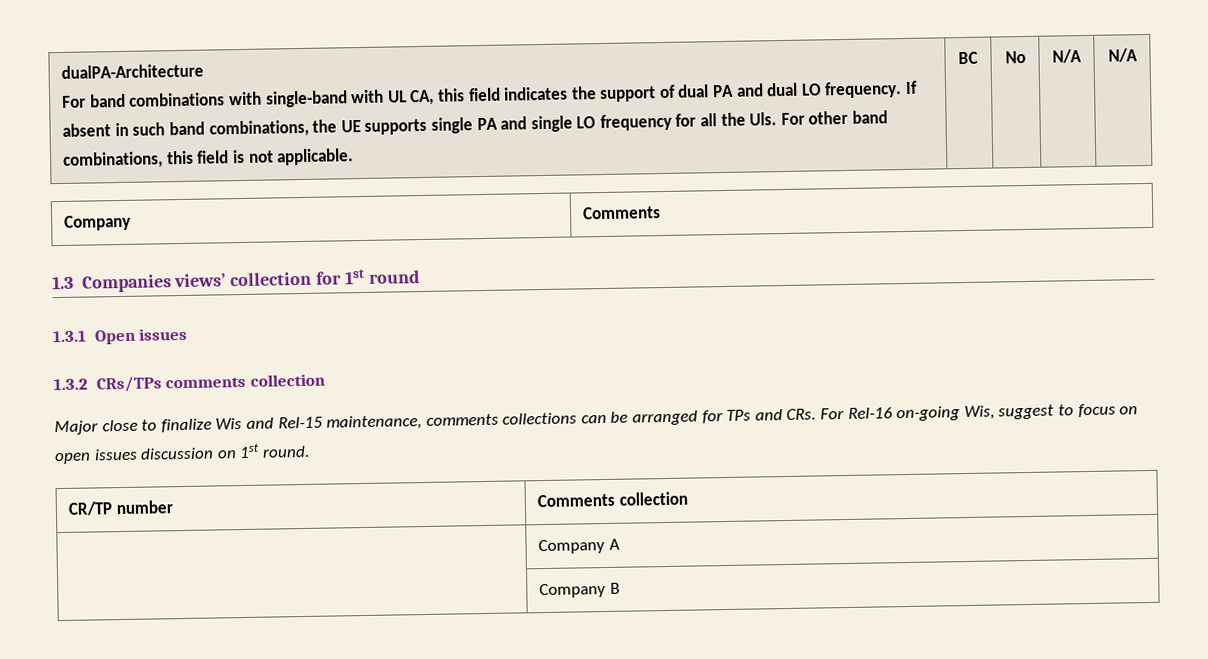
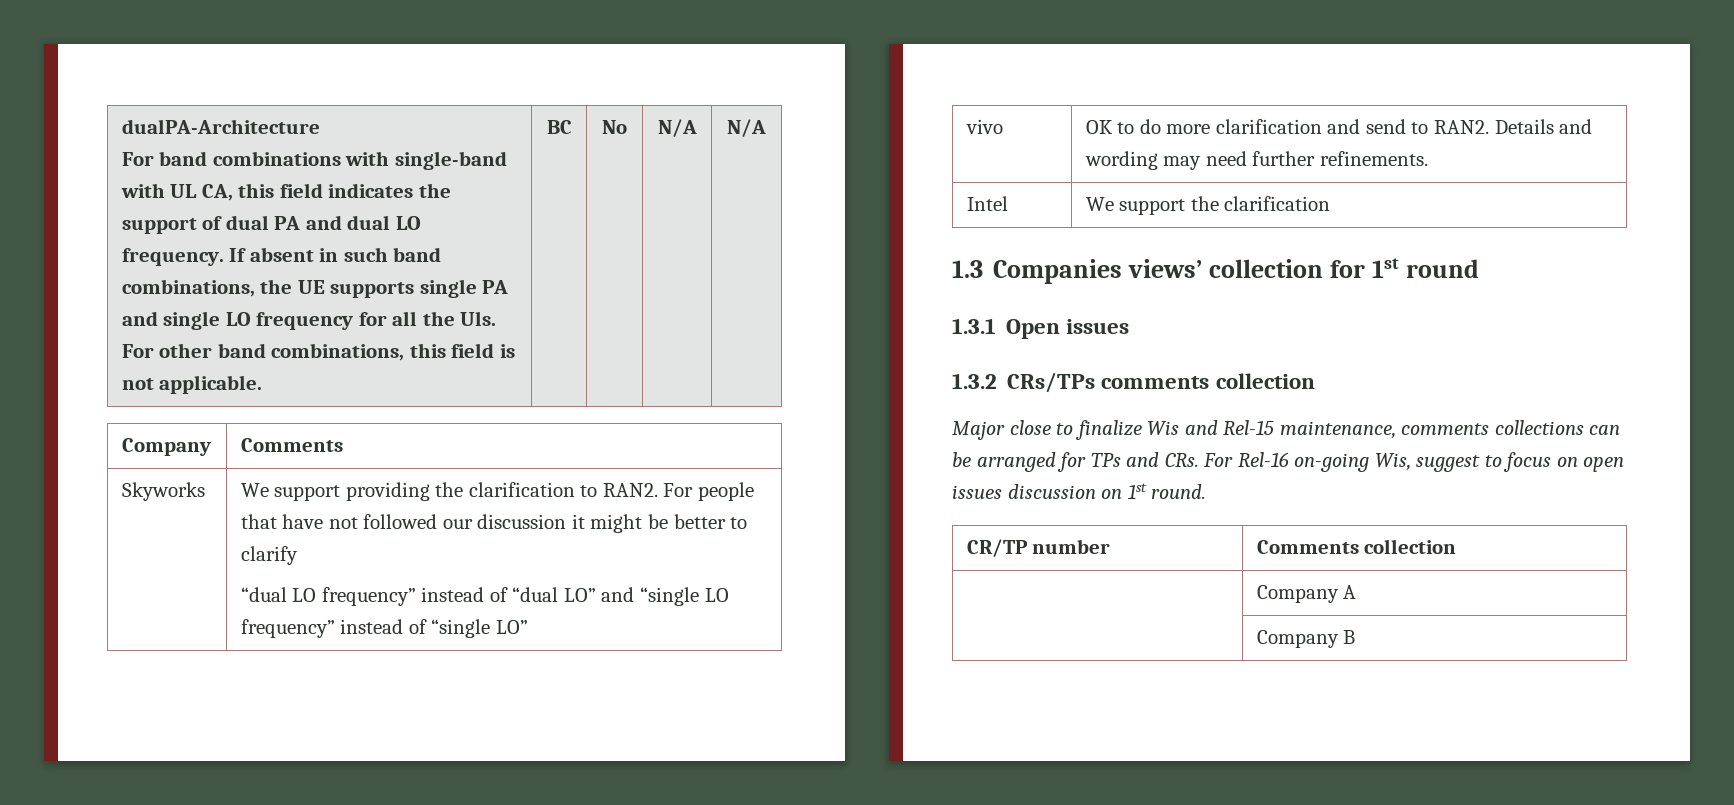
+ Skyworks | We support providing the clarification to RAN2. For people that have not followed our discussion it might be better to clarify
+ “dual LO frequency” instead of “dual LO” and “single LO frequency” instead of “single LO”
+ vivo | OK to do more clarification and send to RAN2. Details and wording may need further refinements.
+ Intel | We support the clarification

